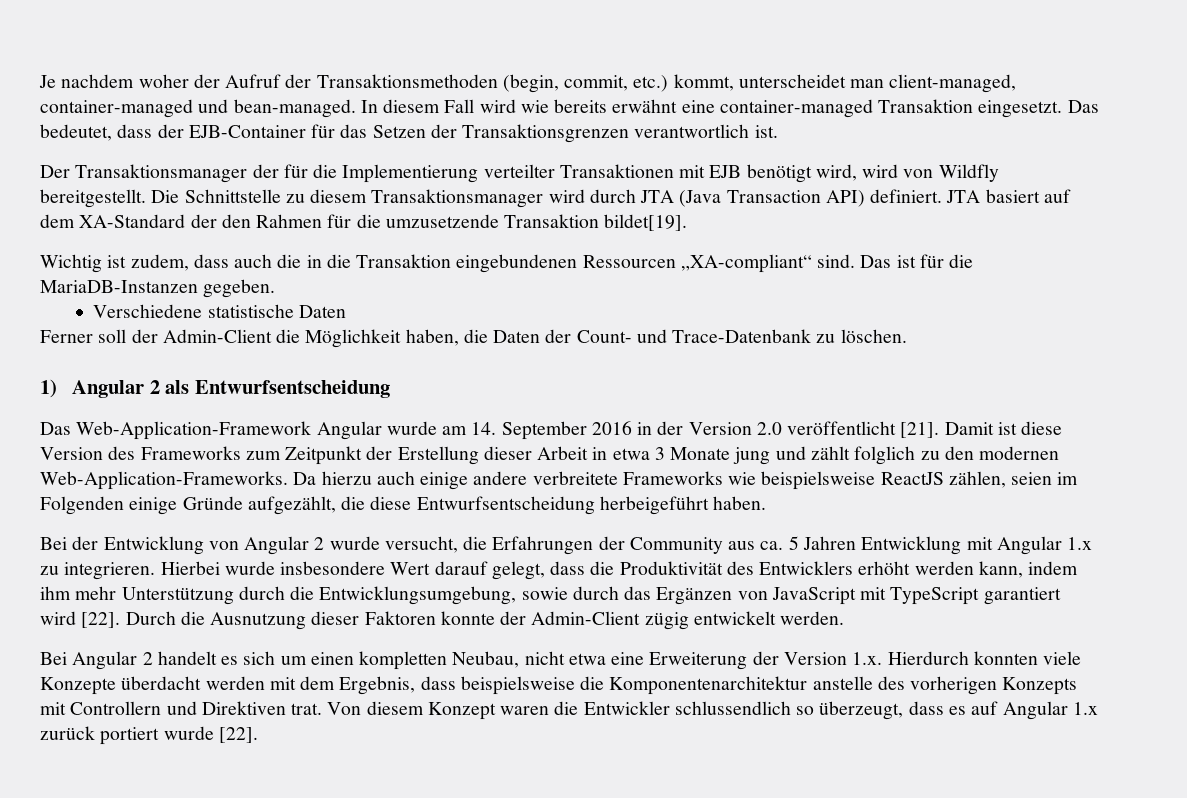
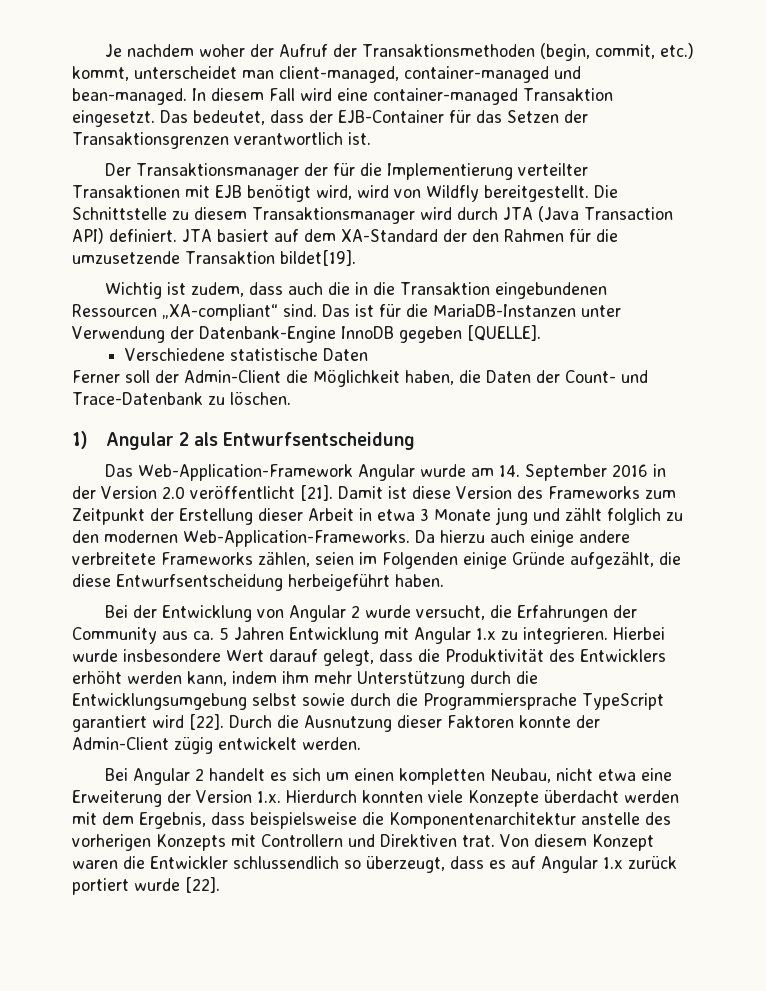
- In diesem Fall wird wie bereits erwähnt eine container-managed Transaktion eingesetzt.
+ In diesem Fall wird eine container-managed Transaktion eingesetzt.
- Das ist für die MariaDB-Instanzen gegeben.
+ Das ist für die MariaDB-Instanzen unter Verwendung der Datenbank-Engine InnoDB gegeben [QUELLE].
- Da hierzu auch einige andere verbreitete Frameworks wie beispielsweise ReactJS zählen, seien im Folgenden einige Gründe aufgezählt, die diese Entwurfsentscheidung herbeigeführt haben.
+ Da hierzu auch einige andere verbreitete Frameworks zählen, seien im Folgenden einige Gründe aufgezählt, die diese Entwurfsentscheidung herbeigeführt haben.
- Hierbei wurde insbesondere Wert darauf gelegt, dass die Produktivität des Entwicklers erhöht werden kann, indem ihm mehr Unterstützung durch die Entwicklungsumgebung, sowie durch das Ergänzen von JavaScript mit TypeScript garantiert wird [22].
+ Hierbei wurde insbesondere Wert darauf gelegt, dass die Produktivität des Entwicklers erhöht werden kann, indem ihm mehr Unterstützung durch die Entwicklungsumgebung selbst sowie durch die Programmiersprache TypeScript garantiert wird [22].

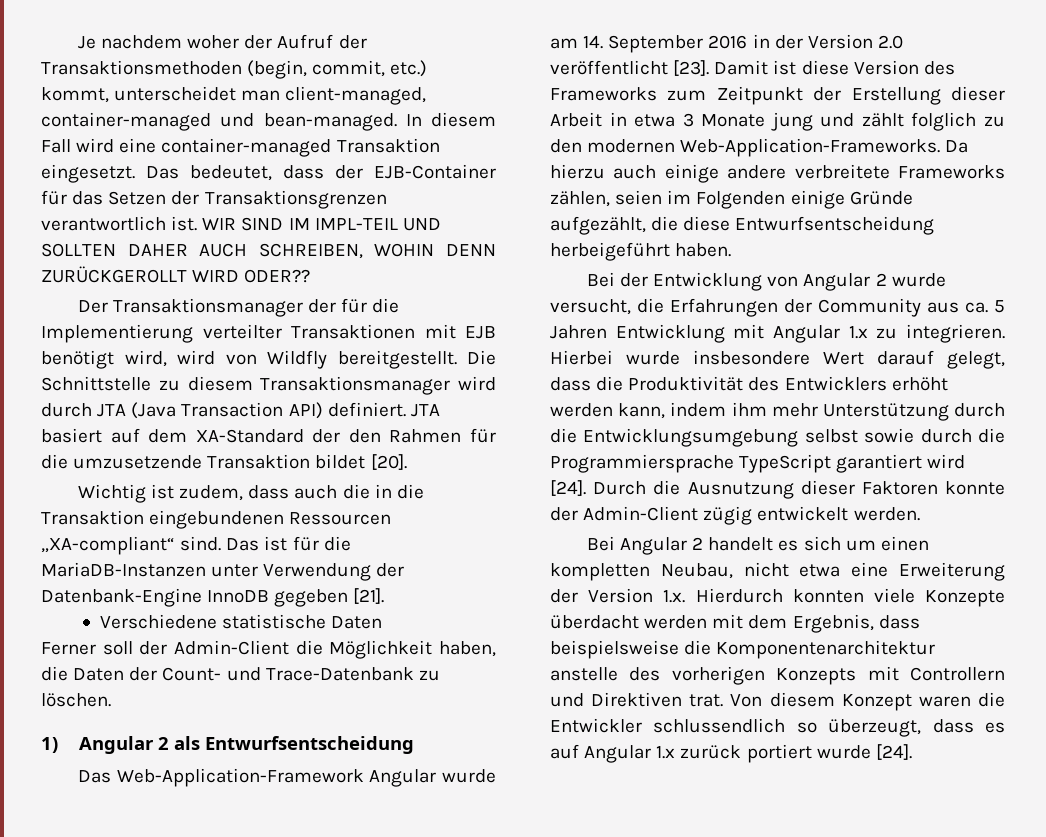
+ WIR SIND IM IMPL-TEIL UND SOLLTEN DAHER AUCH SCHREIBEN, WOHIN DENN ZURÜCKGEROLLT WIRD ODER??
- JTA basiert auf dem XA-Standard der den Rahmen für die umzusetzende Transaktion bildet[19].
+ JTA basiert auf dem XA-Standard der den Rahmen für die umzusetzende Transaktion bildet [20].
- Das ist für die MariaDB-Instanzen unter Verwendung der Datenbank-Engine InnoDB gegeben [QUELLE].
+ Das ist für die MariaDB-Instanzen unter Verwendung der Datenbank-Engine InnoDB gegeben [21].
- Das Web-Application-Framework Angular wurde am 14. September 2016 in der Version 2.0 veröffentlicht [21].
+ Das Web-Application-Framework Angular wurde am 14. September 2016 in der Version 2.0 veröffentlicht [23].
- Hierbei wurde insbesondere Wert darauf gelegt, dass die Produktivität des Entwicklers erhöht werden kann, indem ihm mehr Unterstützung durch die Entwicklungsumgebung selbst sowie durch die Programmiersprache TypeScript garantiert wird [22].
+ Hierbei wurde insbesondere Wert darauf gelegt, dass die Produktivität des Entwicklers erhöht werden kann, indem ihm mehr Unterstützung durch die Entwicklungsumgebung selbst sowie durch die Programmiersprache TypeScript garantiert wird [24].
- Von diesem Konzept waren die Entwickler schlussendlich so überzeugt, dass es auf Angular 1.x zurück portiert wurde [22].
+ Von diesem Konzept waren die Entwickler schlussendlich so überzeugt, dass es auf Angular 1.x zurück portiert wurde [24].

